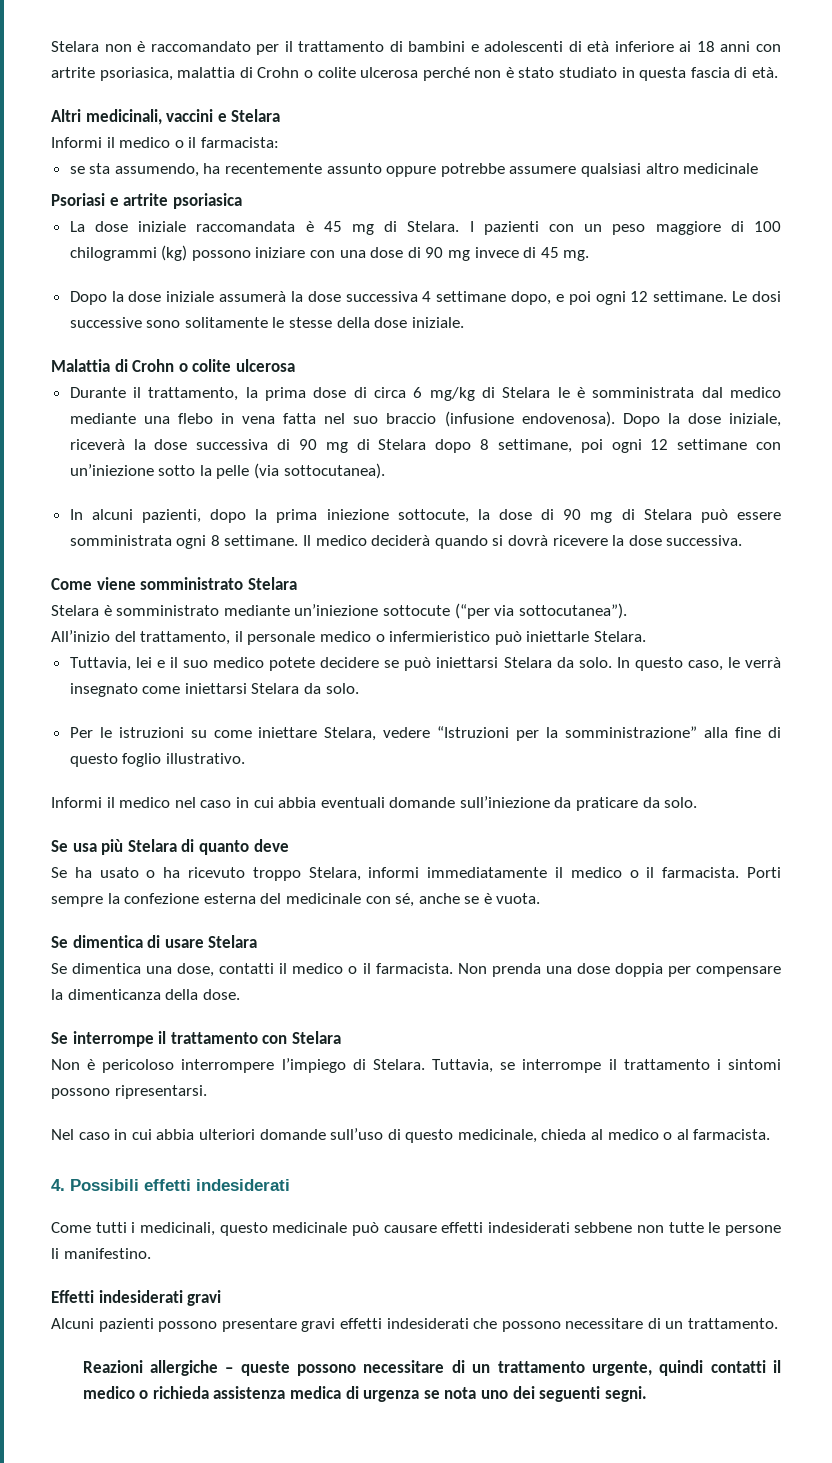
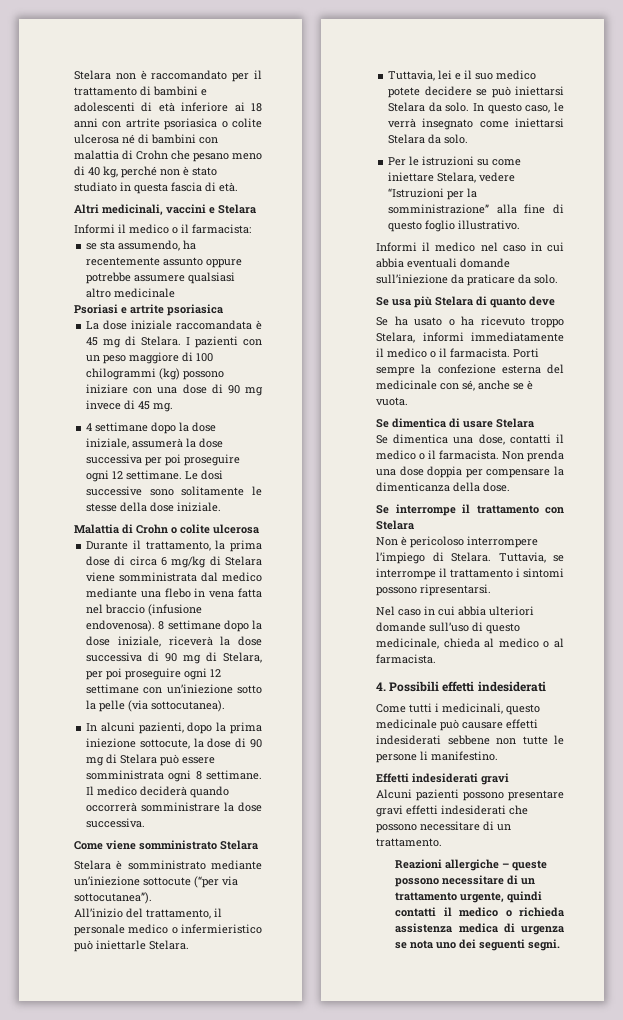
- Stelara non è raccomandato per il trattamento di bambini e adolescenti di età inferiore ai 18 anni con artrite psoriasica, malattia di Crohn o colite ulcerosa perché non è stato studiato in questa fascia di età.
+ Stelara non è raccomandato per il trattamento di bambini e adolescenti di età inferiore ai 18 anni con artrite psoriasica o colite ulcerosa né di bambini con malattia di Crohn che pesano meno di 40 kg, perché non è stato studiato in questa fascia di età.
- Dopo la dose iniziale assumerà la dose successiva 4 settimane dopo, e poi ogni 12 settimane.
+ 4 settimane dopo la dose iniziale, assumerà la dose successiva per poi proseguire ogni 12 settimane.
- Durante il trattamento, la prima dose di circa 6 mg/kg di Stelara le è somministrata dal medico mediante una flebo in vena fatta nel suo braccio (infusione endovenosa).
+ Durante il trattamento, la prima dose di circa 6 mg/kg di Stelara viene somministrata dal medico mediante una flebo in vena fatta nel braccio (infusione endovenosa).
- Dopo la dose iniziale, riceverà la dose successiva di 90 mg di Stelara dopo 8 settimane, poi ogni 12 settimane con un’iniezione sotto la pelle (via sottocutanea).
+ 8 settimane dopo la dose iniziale, riceverà la dose successiva di 90 mg di Stelara, per poi proseguire ogni 12 settimane con un’iniezione sotto la pelle (via sottocutanea).
- Il medico deciderà quando si dovrà ricevere la dose successiva.
+ Il medico deciderà quando occorrerà somministrare la dose successiva.

